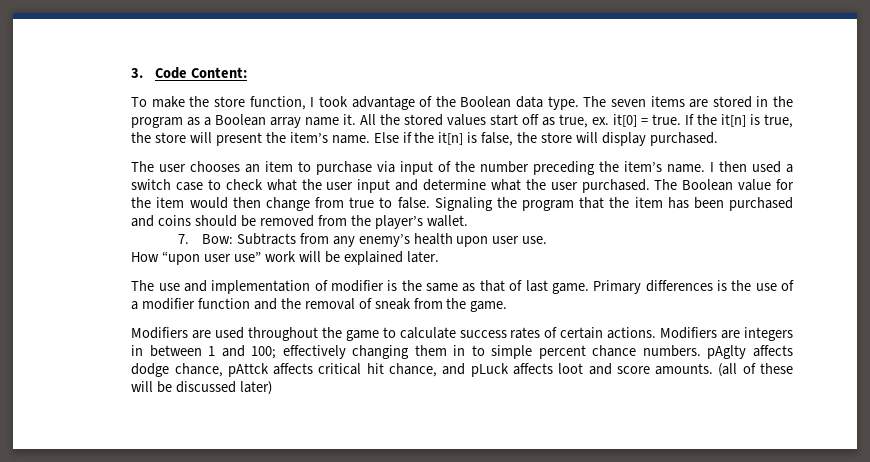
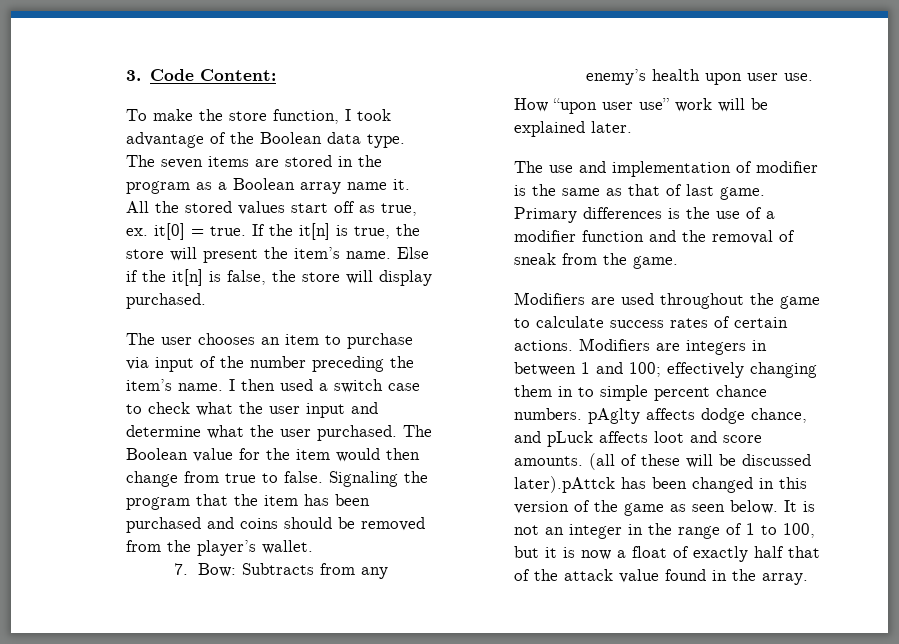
- Modifiers are integers in between 1 and 100; effectively changing them in to simple percent chance numbers. pAglty affects dodge chance, pAttck affects critical hit chance, and pLuck affects loot and score amounts.
+ Modifiers are integers in between 1 and 100; effectively changing them in to simple percent chance numbers. pAglty affects dodge chance, and pLuck affects loot and score amounts.
- (all of these will be discussed later)
+ (all of these will be discussed later).pAttck has been changed in this version of the game as seen below. It is not an integer in the range of 1 to 100, but it is now a float of exactly half that of the attack value found in the array.

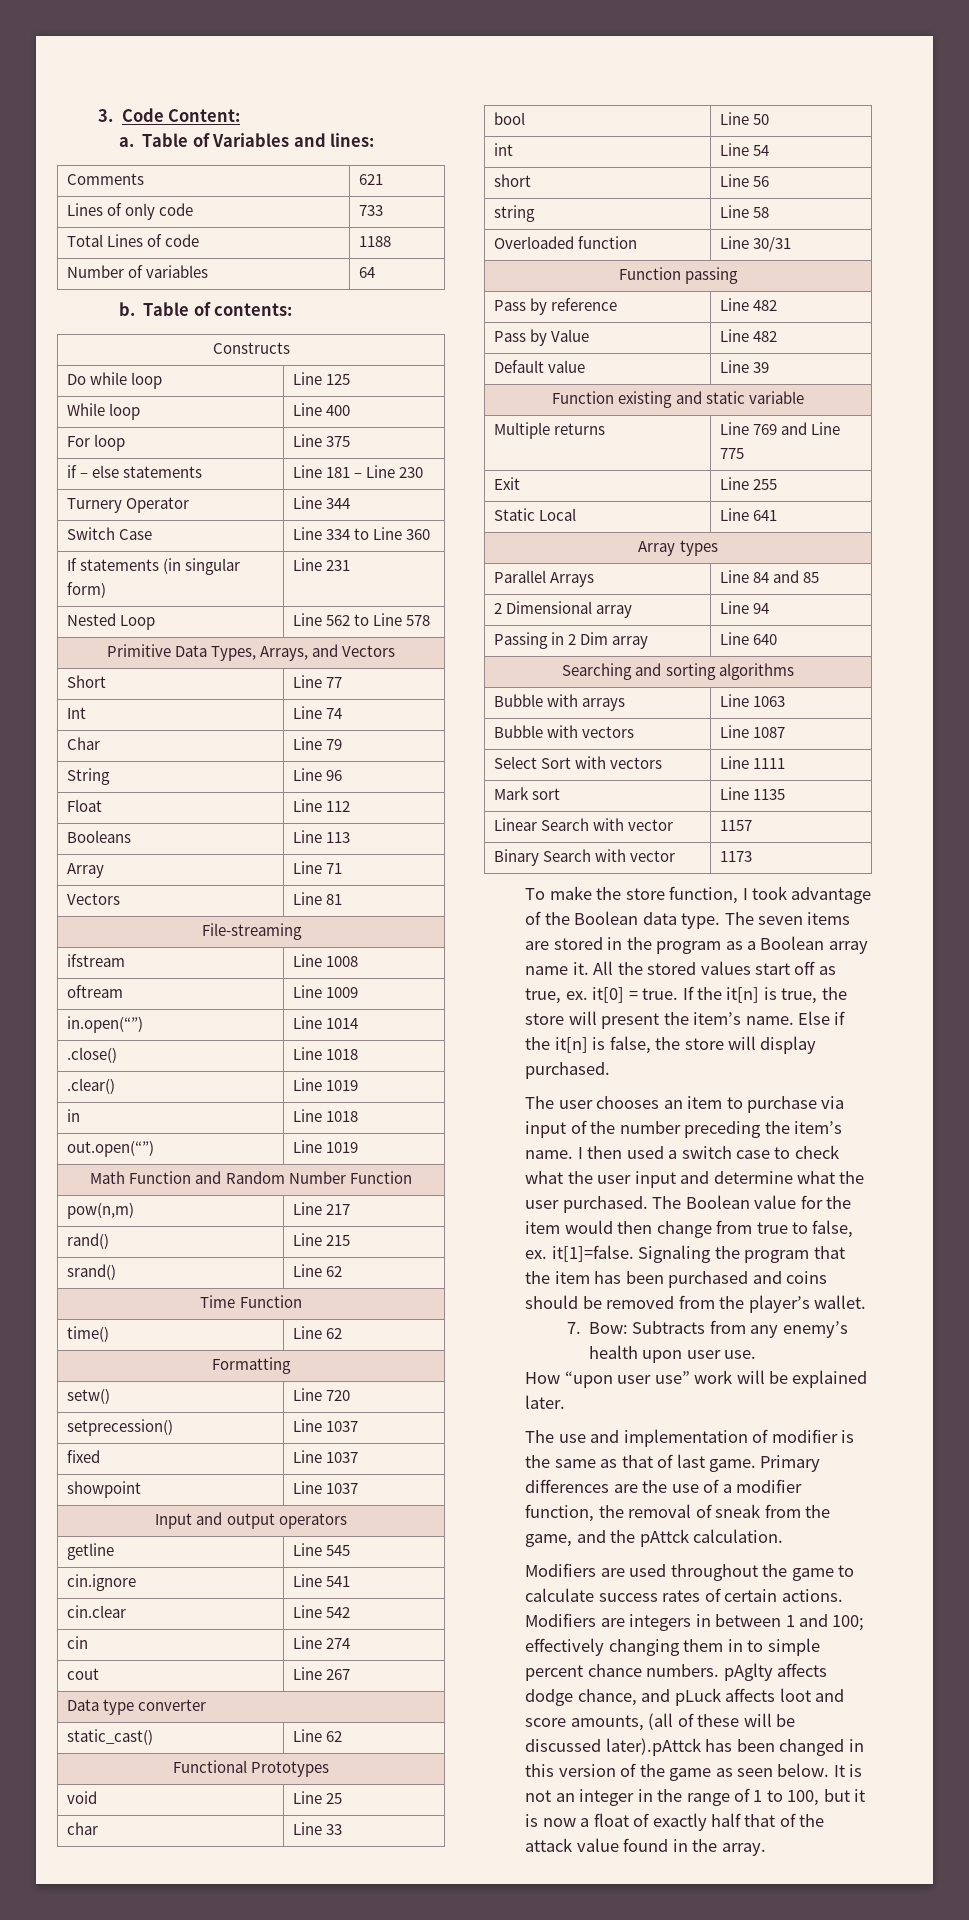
+ a. Table of Variables and lines:
+ Comments | 621
+ Lines of only code | 733
+ Total Lines of code | 1188
+ Number of variables | 64
+ b. Table of contents:
+ Constructs
+ Do while loop | Line 125
+ While loop | Line 400
+ For loop | Line 375
+ if – else statements | Line 181 – Line 230
+ Turnery Operator | Line 344
+ Switch Case | Line 334 to Line 360
+ If statements (in singular form) | Line 231
+ Nested Loop | Line 562 to Line 578
+ Primitive Data Types, Arrays, and Vectors
+ Short | Line 77
+ Int | Line 74
+ Char | Line 79
+ String | Line 96
+ Float | Line 112
+ Booleans | Line 113
+ Array | Line 71
+ Vectors | Line 81
+ File-streaming
+ ifstream | Line 1008
+ oftream | Line 1009
+ in.open(“”) | Line 1014
+ .close() | Line 1018
+ .clear() | Line 1019
+ in | Line 1018
+ out.open(“”) | Line 1019
+ Math Function and Random Number Function
+ pow(n,m) | Line 217
+ rand() | Line 215
+ srand() | Line 62
+ Time Function
+ time() | Line 62
+ Formatting
+ setw() | Line 720
+ setprecession() | Line 1037
+ fixed | Line 1037
+ showpoint | Line 1037
+ Input and output operators
+ getline | Line 545
+ cin.ignore | Line 541
+ cin.clear | Line 542
+ cin | Line 274
+ cout | Line 267
+ Data type converter
+ static_cast() | Line 62
+ Functional Prototypes
+ void | Line 25
+ char | Line 33
+ bool | Line 50
+ int | Line 54
+ short | Line 56
+ string | Line 58
+ Overloaded function | Line 30/31
+ Function passing
+ Pass by reference | Line 482
+ Pass by Value | Line 482
+ Default value | Line 39
+ Function existing and static variable
+ Multiple returns | Line 769 and Line 775
+ Exit | Line 255
+ Static Local | Line 641
+ Array types
+ Parallel Arrays | Line 84 and 85
+ 2 Dimensional array | Line 94
+ Passing in 2 Dim array | Line 640
+ Searching and sorting algorithms
+ Bubble with arrays | Line 1063
+ Bubble with vectors | Line 1087
+ Select Sort with vectors | Line 1111
+ Mark sort | Line 1135
+ Linear Search with vector | 1157
+ Binary Search with vector | 1173
- The Boolean value for the item would then change from true to false.
+ The Boolean value for the item would then change from true to false, ex. it[1]=false.
- Primary differences is the use of a modifier function and the removal of sneak from the game.
+ Primary differences are the use of a modifier function, the removal of sneak from the game, and the pAttck calculation.
- Modifiers are integers in between 1 and 100; effectively changing them in to simple percent chance numbers. pAglty affects dodge chance, and pLuck affects loot and score amounts. (all of these will be discussed later).pAttck has been changed in this version of the game as seen below.
+ Modifiers are integers in between 1 and 100; effectively changing them in to simple percent chance numbers. pAglty affects dodge chance, and pLuck affects loot and score amounts, (all of these will be discussed later).pAttck has been changed in this version of the game as seen below.

